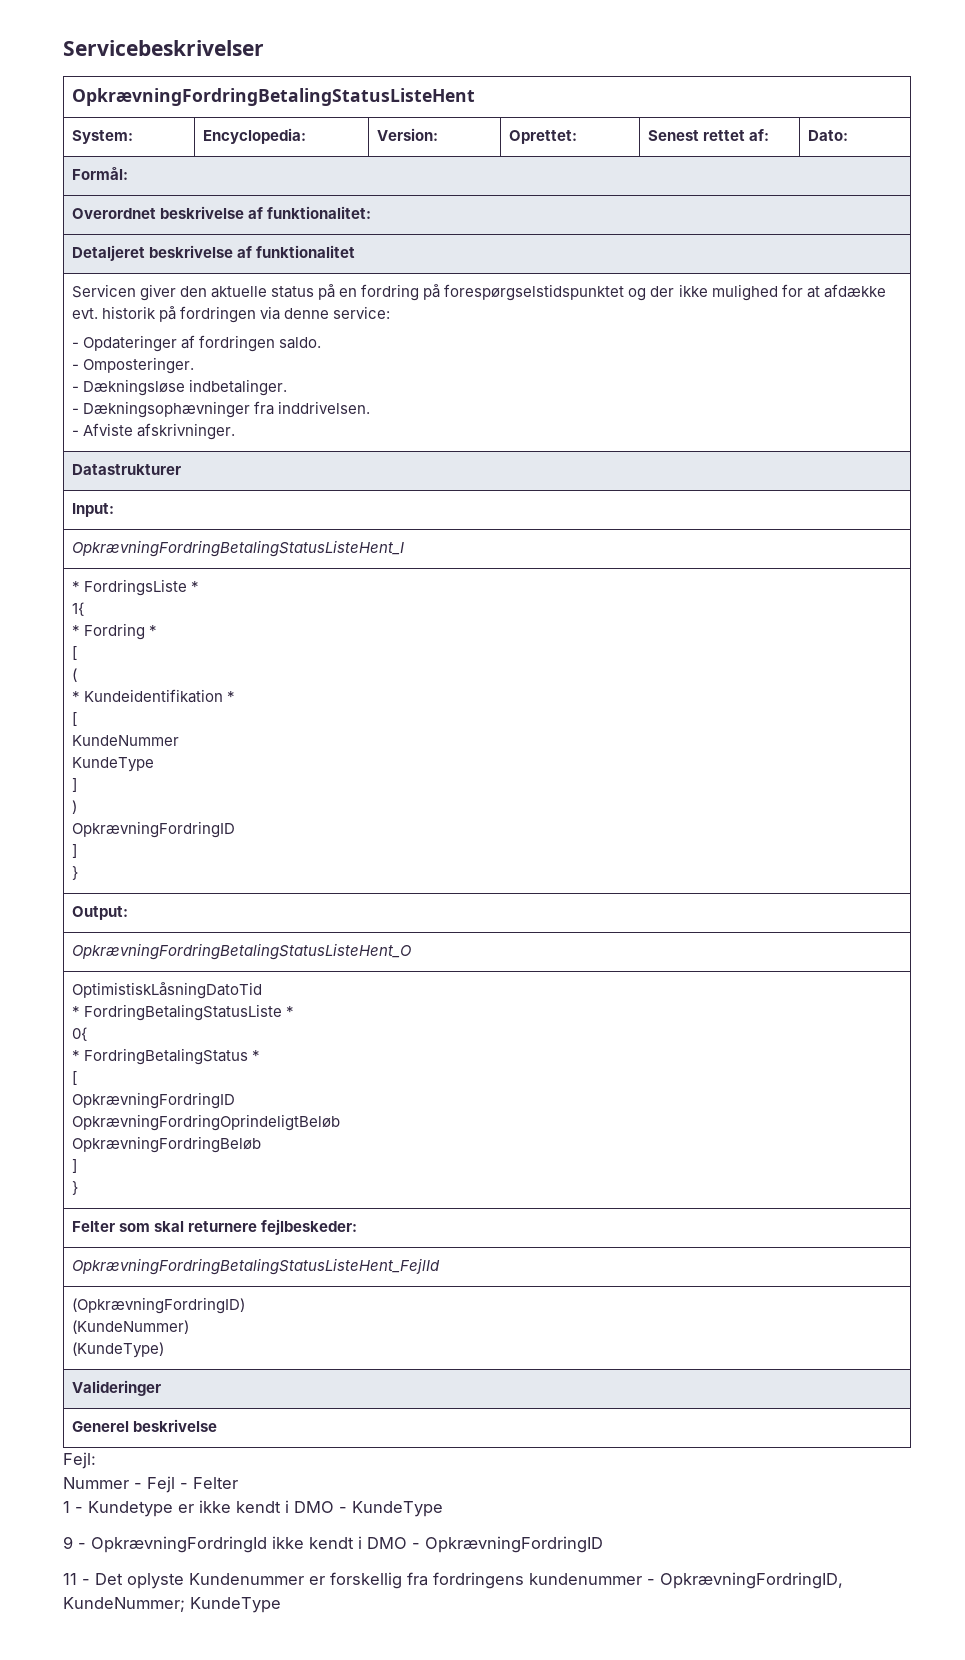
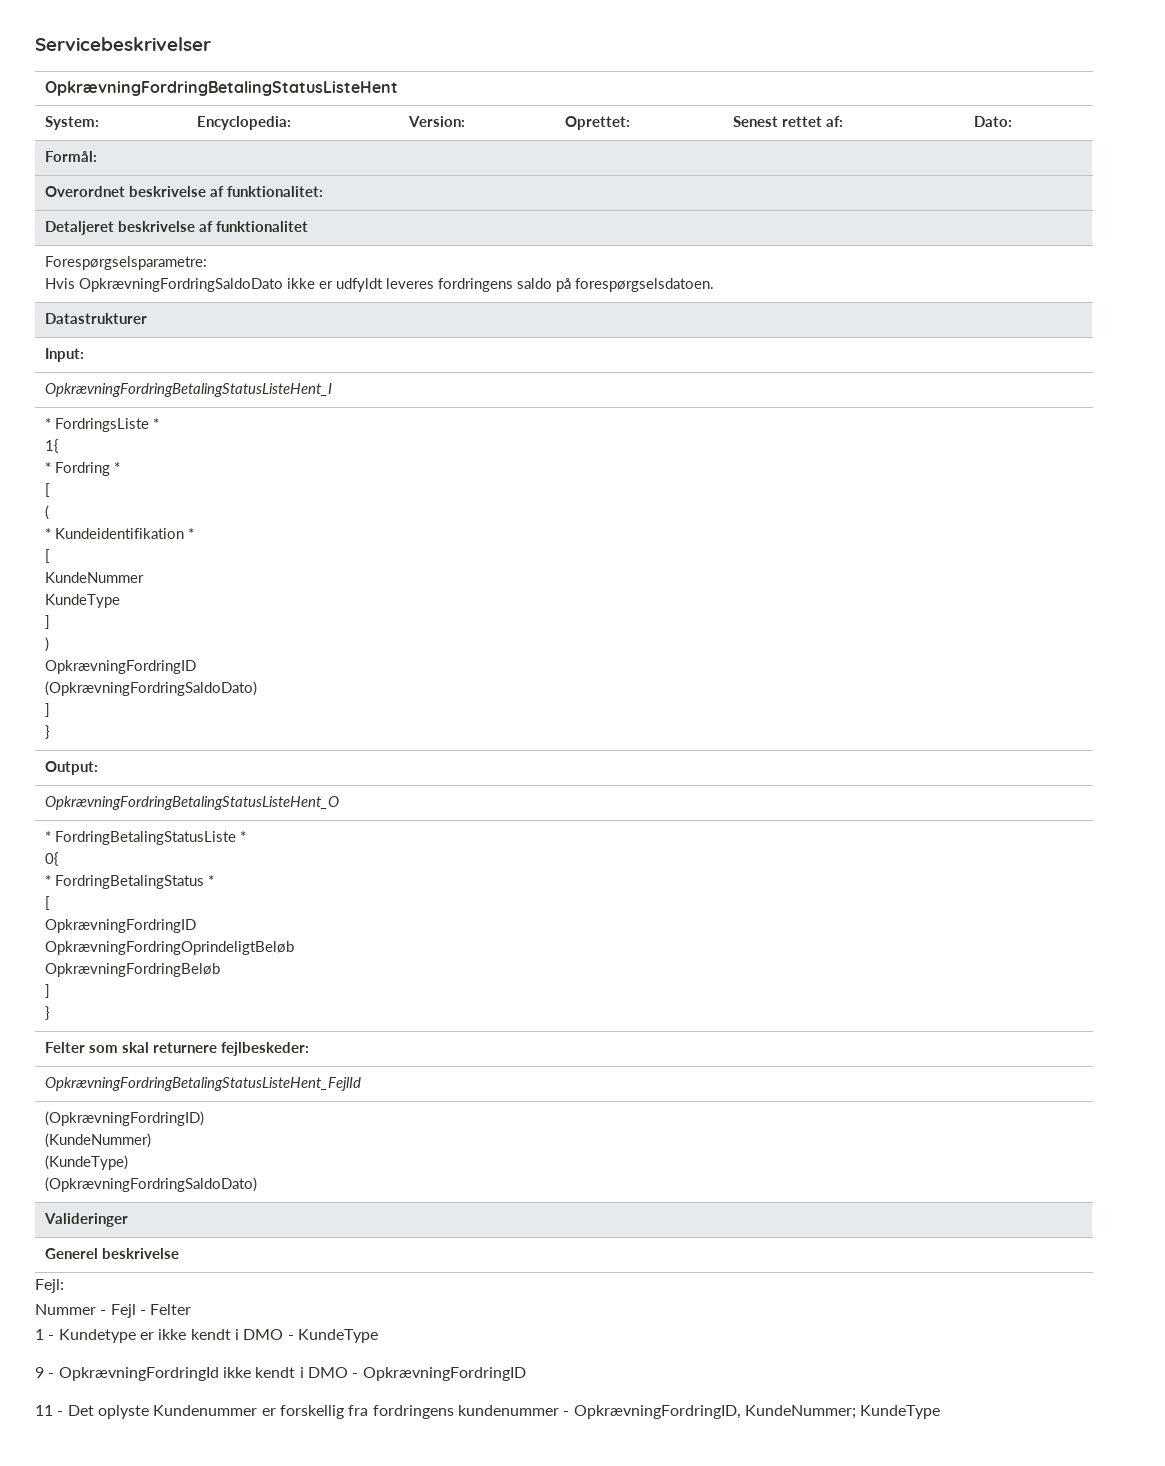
- Servicen giver den aktuelle status på en fordring på forespørgselstidspunktet og der ikke mulighed for at afdække evt. historik på fordringen via denne service:
- - Opdateringer af fordringen saldo.
- - Omposteringer.
- - Dækningsløse indbetalinger.
- - Dækningsophævninger fra inddrivelsen.
- - Afviste afskrivninger.
+ Forespørgselsparametre:
+ Hvis OpkrævningFordringSaldoDato ikke er udfyldt leveres fordringens saldo på forespørgselsdatoen.
  * FordringsListe *
  1{
  * Fordring *
  [
  (
  * Kundeidentifikation *
  [
  KundeNummer
  KundeType
  ]
  )
  OpkrævningFordringID
+ (OpkrævningFordringSaldoDato)
- OptimistiskLåsningDatoTid
  (OpkrævningFordringID)
  (KundeNummer)
  (KundeType)
+ (OpkrævningFordringSaldoDato)

